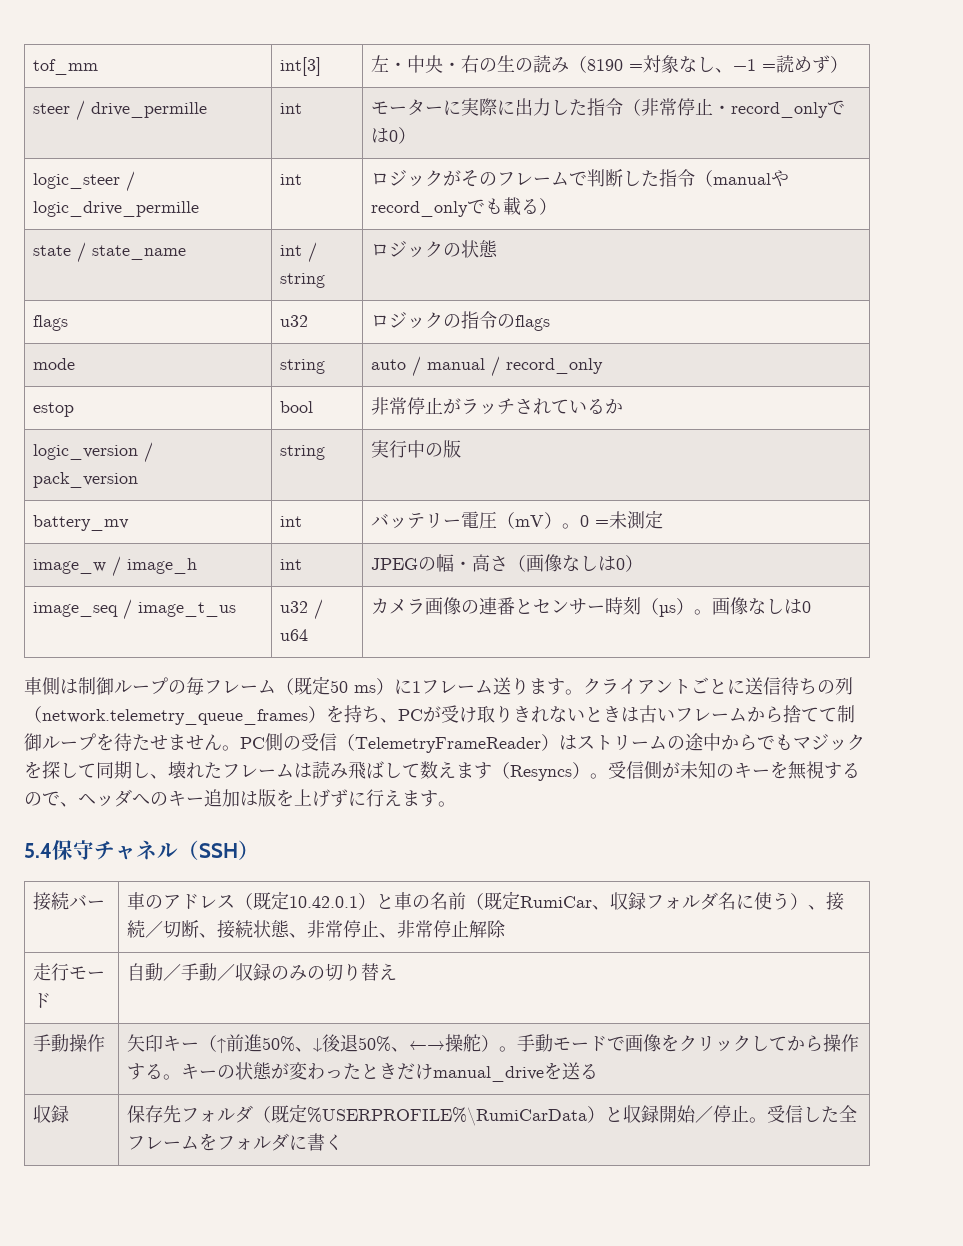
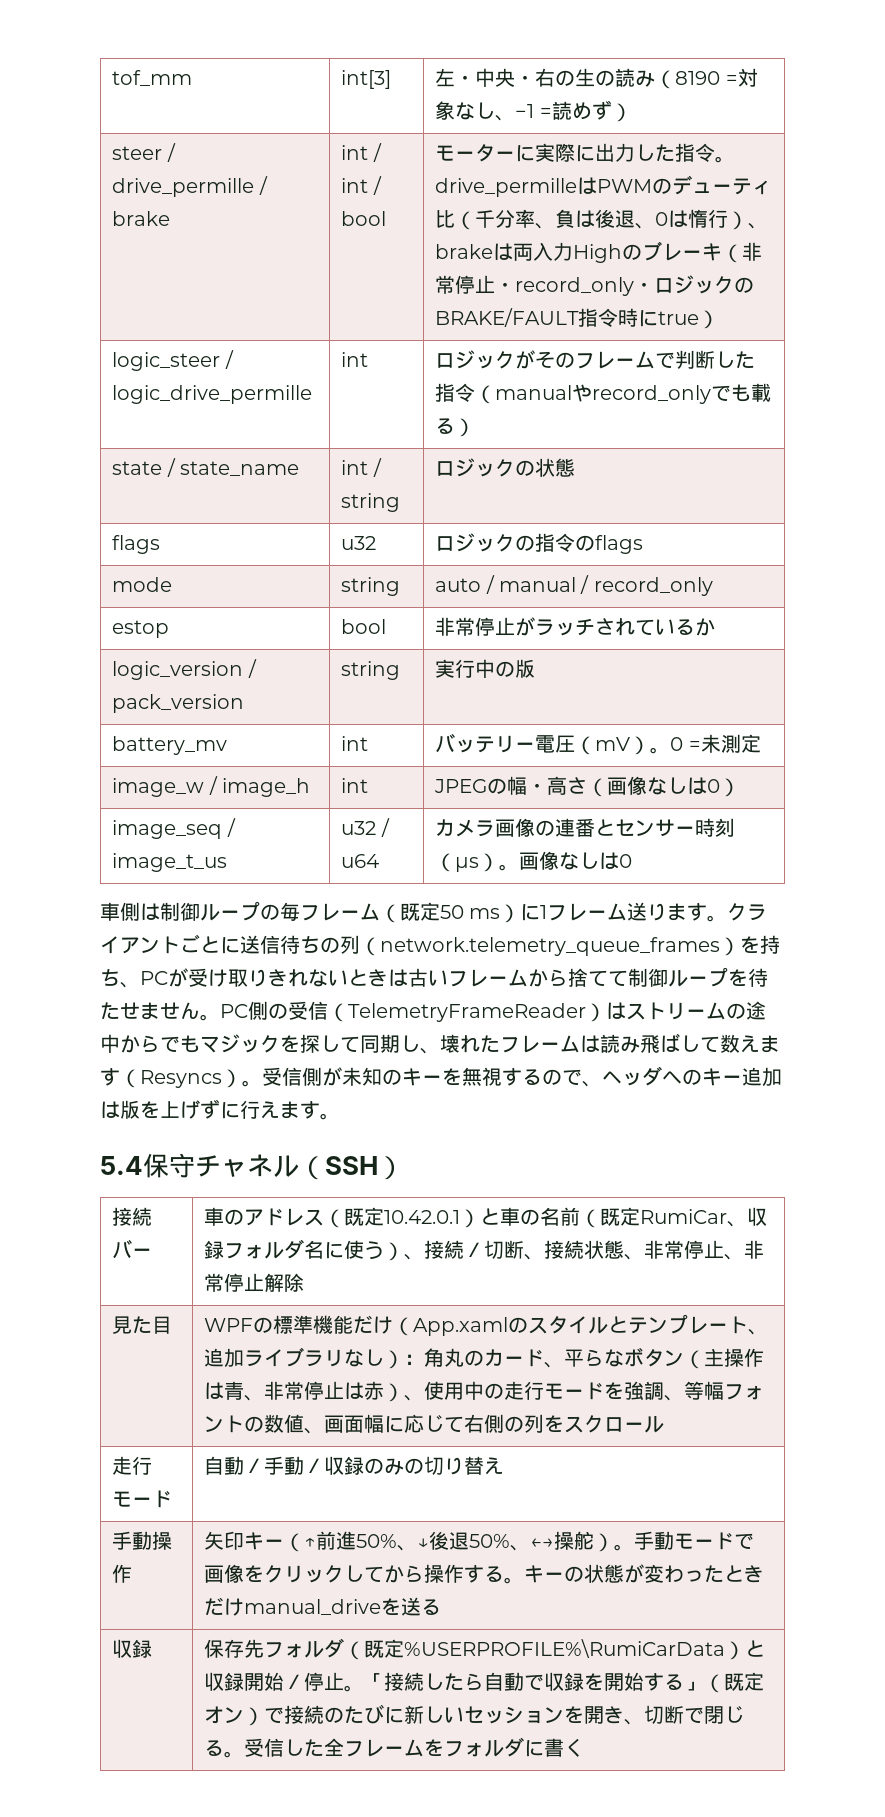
- steer / drive_permille | int
+ steer / drive_permille / brake | int / int / bool
- モーターに実際に出力した指令（非常停止・record_onlyでは0）
+ モーターに実際に出力した指令。drive_permilleはPWMのデューティ比（千分率、負は後退、0は惰行）、brakeは両入力Highのブレーキ（非常停止・record_only・ロジックのBRAKE/FAULT指令時にtrue）
+ 見た目 | WPFの標準機能だけ（App.xamlのスタイルとテンプレート、追加ライブラリなし）：角丸のカード、平らなボタン（主操作は青、非常停止は赤）、使用中の走行モードを強調、等幅フォントの数値、画面幅に応じて右側の列をスクロール
+ 「接続したら自動で収録を開始する」（既定オン）で接続のたびに新しいセッションを開き、切断で閉じる。

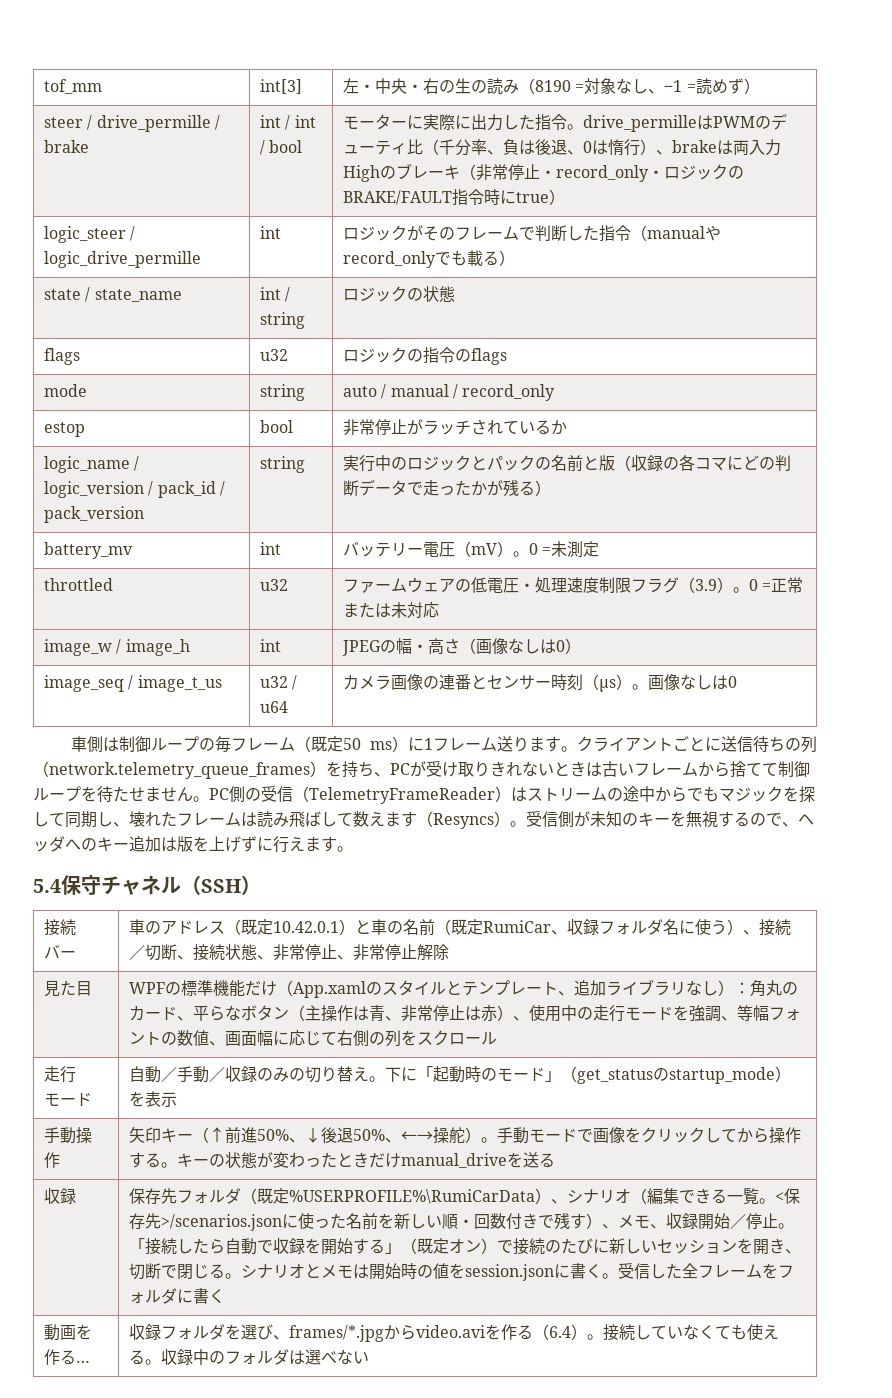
- logic_version / pack_version | string | 実行中の版
+ logic_name / logic_version / pack_id / pack_version | string | 実行中のロジックとパックの名前と版（収録の各コマにどの判断データで走ったかが残る）
+ throttled | u32 | ファームウェアの低電圧・処理速度制限フラグ（3.9）。0 =正常または未対応
- 走行モード | 自動／手動／収録のみの切り替え
+ 走行モード | 自動／手動／収録のみの切り替え。下に「起動時のモード」（get_statusのstartup_mode）を表示
- 保存先フォルダ（既定%USERPROFILE%\RumiCarData）と収録開始／停止。
+ 保存先フォルダ（既定%USERPROFILE%\RumiCarData）、シナリオ（編集できる一覧。<保存先>/scenarios.jsonに使った名前を新しい順・回数付きで残す）、メモ、収録開始／停止。
+ シナリオとメモは開始時の値をsession.jsonに書く。
+ 動画を作る… | 収録フォルダを選び、frames/*.jpgからvideo.aviを作る（6.4）。接続していなくても使える。収録中のフォルダは選べない

